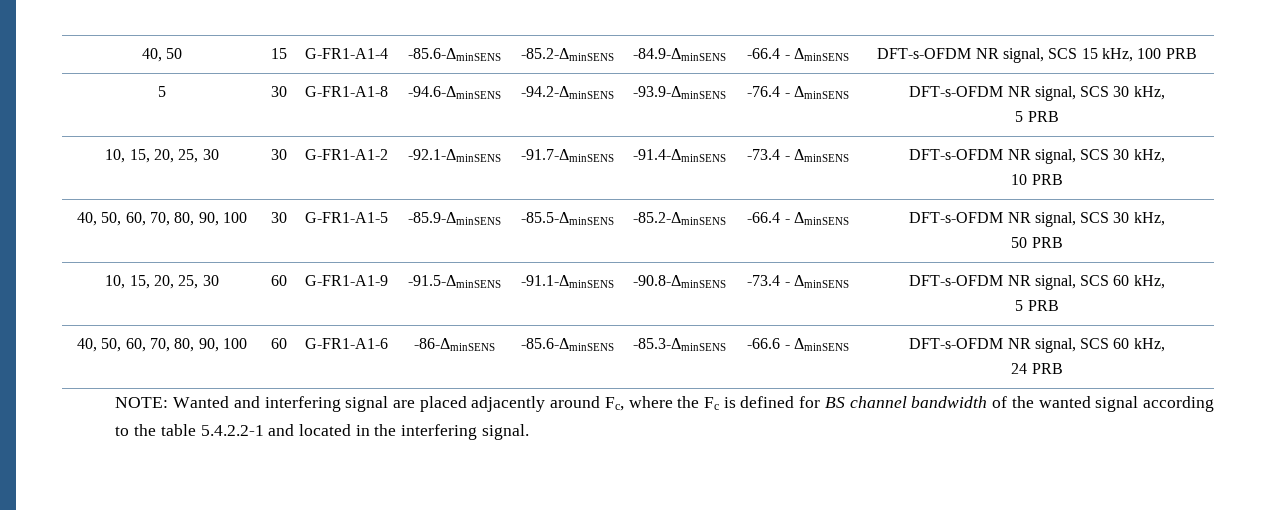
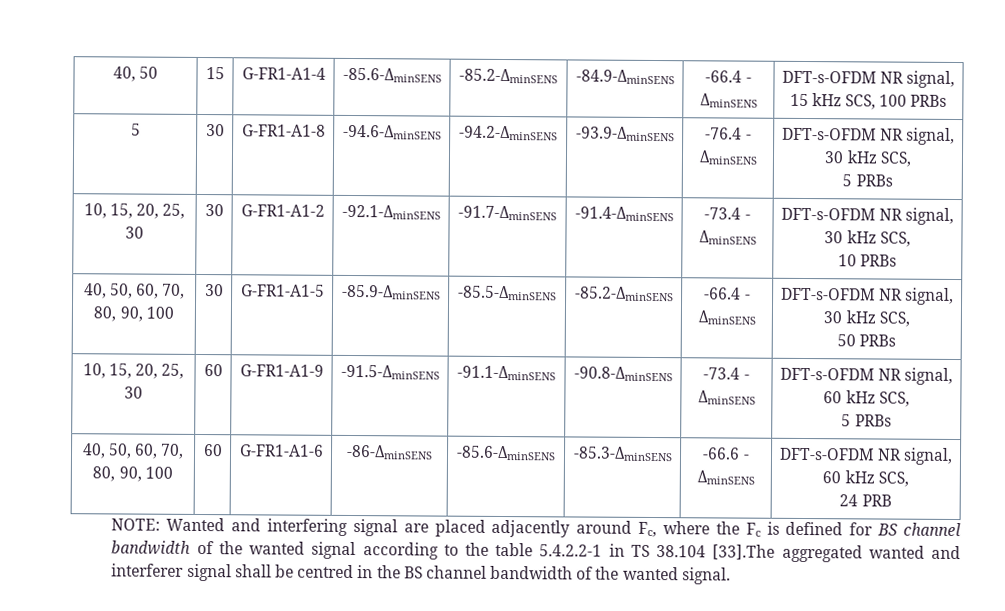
- 40, 50 | 15 | G-FR1-A1-4 | -85.6-ΔminSENS | -85.2-ΔminSENS | -84.9-ΔminSENS | -66.4 - ΔminSENS | DFT-s-OFDM NR signal, SCS 15 kHz, 100 PRB
+ 40, 50 | 15 | G-FR1-A1-4 | -85.6-ΔminSENS | -85.2-ΔminSENS | -84.9-ΔminSENS | -66.4 - ΔminSENS | DFT-s-OFDM NR signal, 15 kHz SCS, 100 PRBs
- 5 | 30 | G-FR1-A1-8 | -94.6-ΔminSENS | -94.2-ΔminSENS | -93.9-ΔminSENS | -76.4 - ΔminSENS | DFT-s-OFDM NR signal, SCS 30 kHz,
- 5 PRB
+ 5 | 30 | G-FR1-A1-8 | -94.6-ΔminSENS | -94.2-ΔminSENS | -93.9-ΔminSENS | -76.4 - ΔminSENS | DFT-s-OFDM NR signal, 30 kHz SCS,
+ 5 PRBs
- 10, 15, 20, 25, 30 | 30 | G-FR1-A1-2 | -92.1-ΔminSENS | -91.7-ΔminSENS | -91.4-ΔminSENS | -73.4 - ΔminSENS | DFT-s-OFDM NR signal, SCS 30 kHz,
- 10 PRB
+ 10, 15, 20, 25, 30 | 30 | G-FR1-A1-2 | -92.1-ΔminSENS | -91.7-ΔminSENS | -91.4-ΔminSENS | -73.4 - ΔminSENS | DFT-s-OFDM NR signal, 30 kHz SCS,
+ 10 PRBs
- 40, 50, 60, 70, 80, 90, 100 | 30 | G-FR1-A1-5 | -85.9-ΔminSENS | -85.5-ΔminSENS | -85.2-ΔminSENS | -66.4 - ΔminSENS | DFT-s-OFDM NR signal, SCS 30 kHz,
- 50 PRB
+ 40, 50, 60, 70, 80, 90, 100 | 30 | G-FR1-A1-5 | -85.9-ΔminSENS | -85.5-ΔminSENS | -85.2-ΔminSENS | -66.4 - ΔminSENS | DFT-s-OFDM NR signal, 30 kHz SCS,
+ 50 PRBs
- 10, 15, 20, 25, 30 | 60 | G-FR1-A1-9 | -91.5-ΔminSENS | -91.1-ΔminSENS | -90.8-ΔminSENS | -73.4 - ΔminSENS | DFT-s-OFDM NR signal, SCS 60 kHz,
- 5 PRB
+ 10, 15, 20, 25, 30 | 60 | G-FR1-A1-9 | -91.5-ΔminSENS | -91.1-ΔminSENS | -90.8-ΔminSENS | -73.4 - ΔminSENS | DFT-s-OFDM NR signal, 60 kHz SCS,
+ 5 PRBs
- 40, 50, 60, 70, 80, 90, 100 | 60 | G-FR1-A1-6 | -86-ΔminSENS | -85.6-ΔminSENS | -85.3-ΔminSENS | -66.6 - ΔminSENS | DFT-s-OFDM NR signal, SCS 60 kHz,
+ 40, 50, 60, 70, 80, 90, 100 | 60 | G-FR1-A1-6 | -86-ΔminSENS | -85.6-ΔminSENS | -85.3-ΔminSENS | -66.6 - ΔminSENS | DFT-s-OFDM NR signal, 60 kHz SCS,
- NOTE: Wanted and interfering signal are placed adjacently around Fc, where the Fc is defined for BS channel bandwidth of the wanted signal according to the table 5.4.2.2-1 and located in the interfering signal.
+ NOTE: Wanted and interfering signal are placed adjacently around Fc, where the Fc is defined for BS channel bandwidth of the wanted signal according to the table 5.4.2.2-1 in TS 38.104 [33].The aggregated wanted and interferer signal shall be centred in the BS channel bandwidth of the wanted signal.

